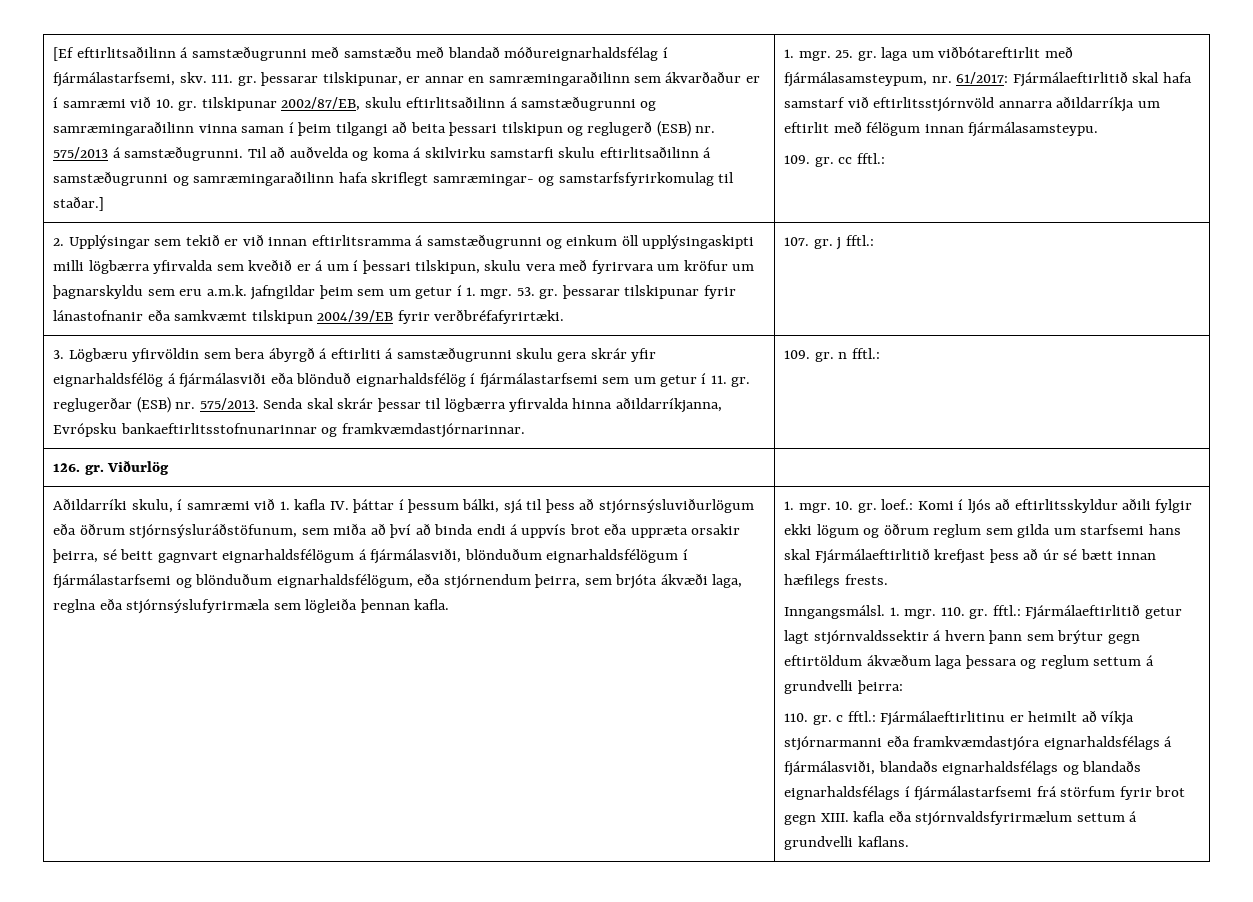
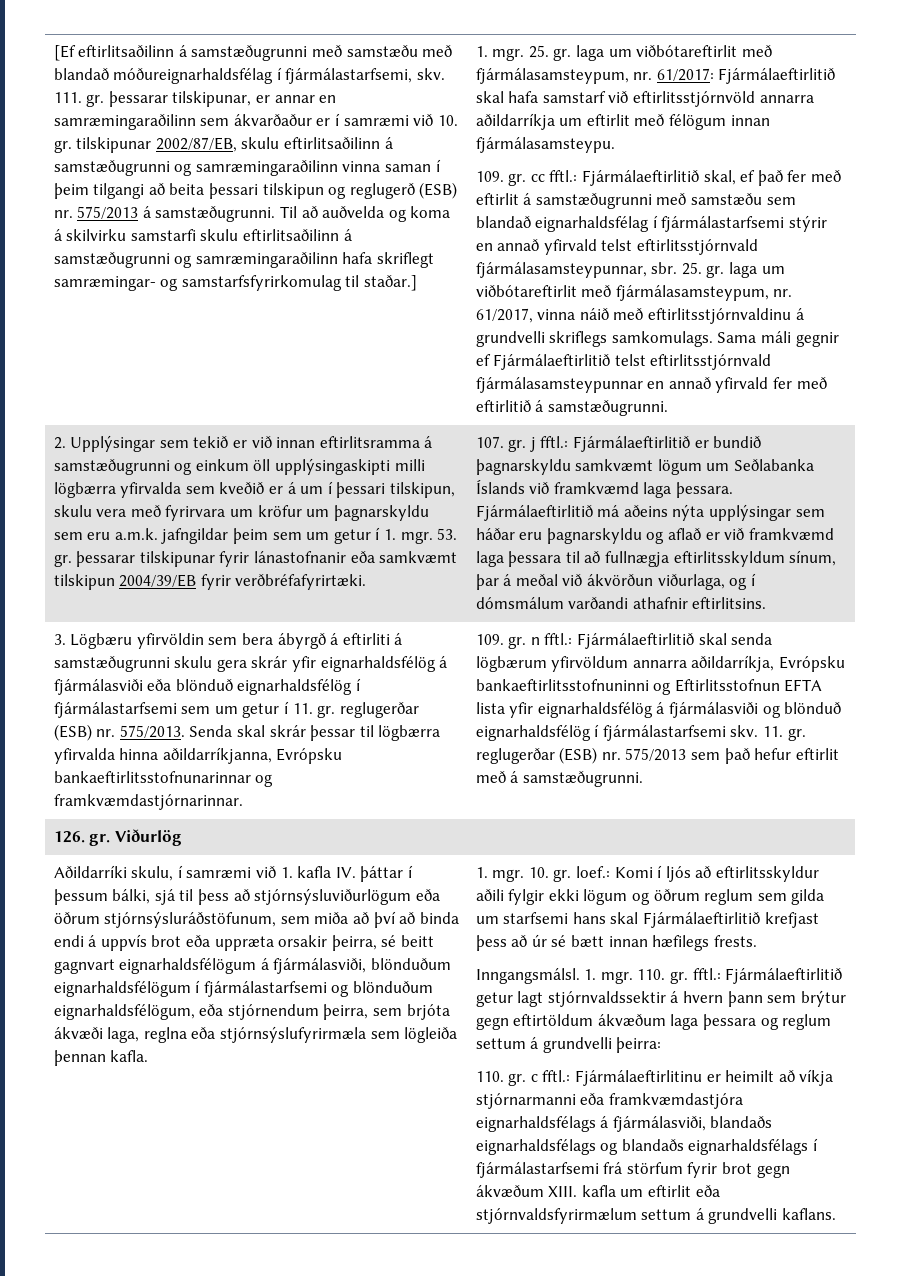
- 109. gr. cc fftl.:
+ 109. gr. cc fftl.: Fjármálaeftirlitið skal, ef það fer með eftirlit á samstæðugrunni með samstæðu sem blandað eignarhaldsfélag í fjármálastarfsemi stýrir en annað yfirvald telst eftirlitsstjórnvald fjármálasamsteypunnar, sbr. 25. gr. laga um viðbótareftirlit með fjármálasamsteypum, nr. 61/2017, vinna náið með eftirlitsstjórnvaldinu á grundvelli skriflegs samkomulags. Sama máli gegnir ef Fjármálaeftirlitið telst eftirlitsstjórnvald fjármálasamsteypunnar en annað yfirvald fer með eftirlitið á samstæðugrunni.
- 107. gr. j fftl.:
+ 107. gr. j fftl.: Fjármálaeftirlitið er bundið þagnarskyldu samkvæmt lögum um Seðlabanka Íslands við framkvæmd laga þessara. Fjármálaeftirlitið má aðeins nýta upplýsingar sem háðar eru þagnarskyldu og aflað er við framkvæmd laga þessara til að fullnægja eftirlitsskyldum sínum, þar á meðal við ákvörðun viðurlaga, og í dómsmálum varðandi athafnir eftirlitsins.
- 109. gr. n fftl.:
+ 109. gr. n fftl.: Fjármálaeftirlitið skal senda lögbærum yfirvöldum annarra aðildarríkja, Evrópsku bankaeftirlitsstofnuninni og Eftirlitsstofnun EFTA lista yfir eignarhaldsfélög á fjármálasviði og blönduð eignarhaldsfélög í fjármálastarfsemi skv. 11. gr. reglugerðar (ESB) nr. 575/2013 sem það hefur eftirlit með á samstæðugrunni.
- 110. gr. c fftl.: Fjármálaeftirlitinu er heimilt að víkja stjórnarmanni eða framkvæmdastjóra eignarhaldsfélags á fjármálasviði, blandaðs eignarhaldsfélags og blandaðs eignarhaldsfélags í fjármálastarfsemi frá störfum fyrir brot gegn XIII. kafla eða stjórnvaldsfyrirmælum settum á grundvelli kaflans.
+ 110. gr. c fftl.: Fjármálaeftirlitinu er heimilt að víkja stjórnarmanni eða framkvæmdastjóra eignarhaldsfélags á fjármálasviði, blandaðs eignarhaldsfélags og blandaðs eignarhaldsfélags í fjármálastarfsemi frá störfum fyrir brot gegn ákvæðum XIII. kafla um eftirlit eða stjórnvaldsfyrirmælum settum á grundvelli kaflans.

